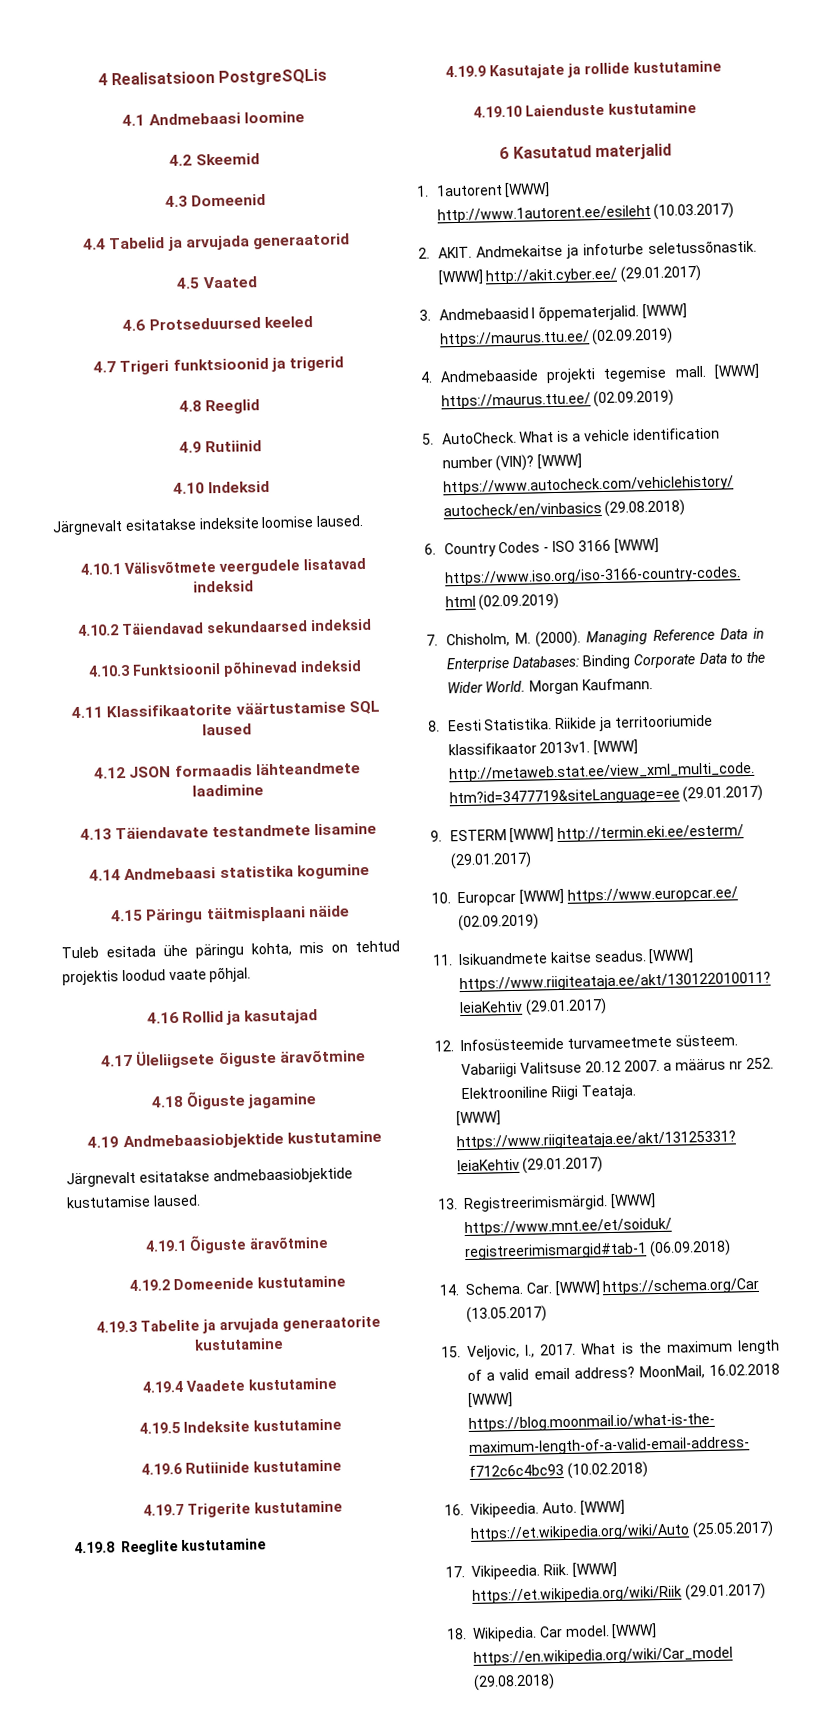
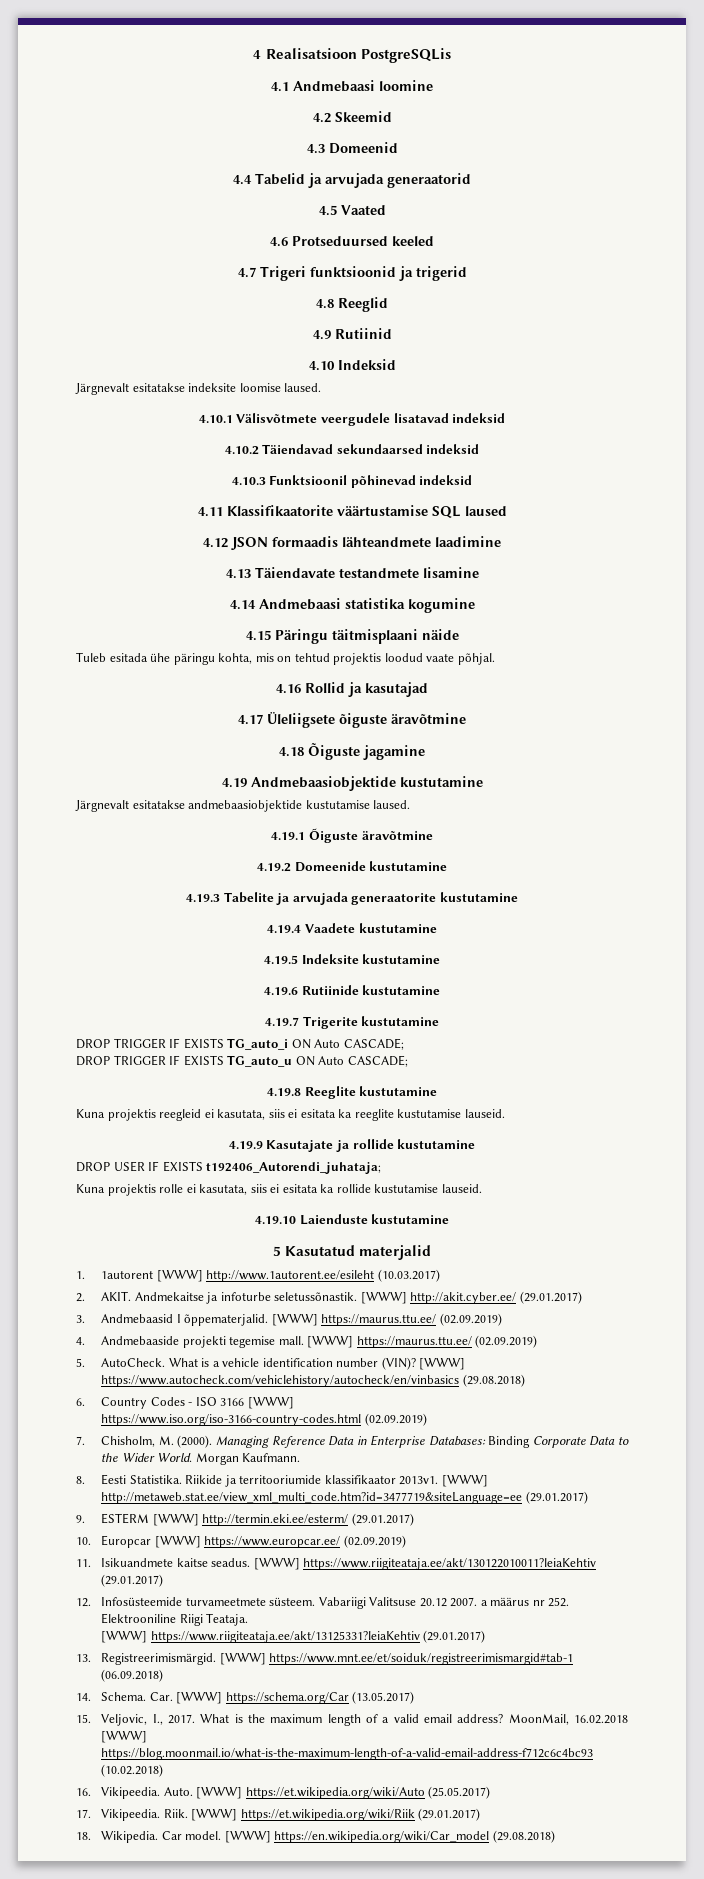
+ DROP TRIGGER IF EXISTS TG_auto_i ON Auto CASCADE;
+ DROP TRIGGER IF EXISTS TG_auto_u ON Auto CASCADE;
  4.19.8 Reeglite kustutamine
+ Kuna projektis reegleid ei kasutata, siis ei esitata ka reeglite kustutamise lauseid.
+ DROP USER IF EXISTS t192406_Autorendi_juhataja;
+ Kuna projektis rolle ei kasutata, siis ei esitata ka rollide kustutamise lauseid.
- 6 Kasutatud materjalid
+ 5 Kasutatud materjalid

